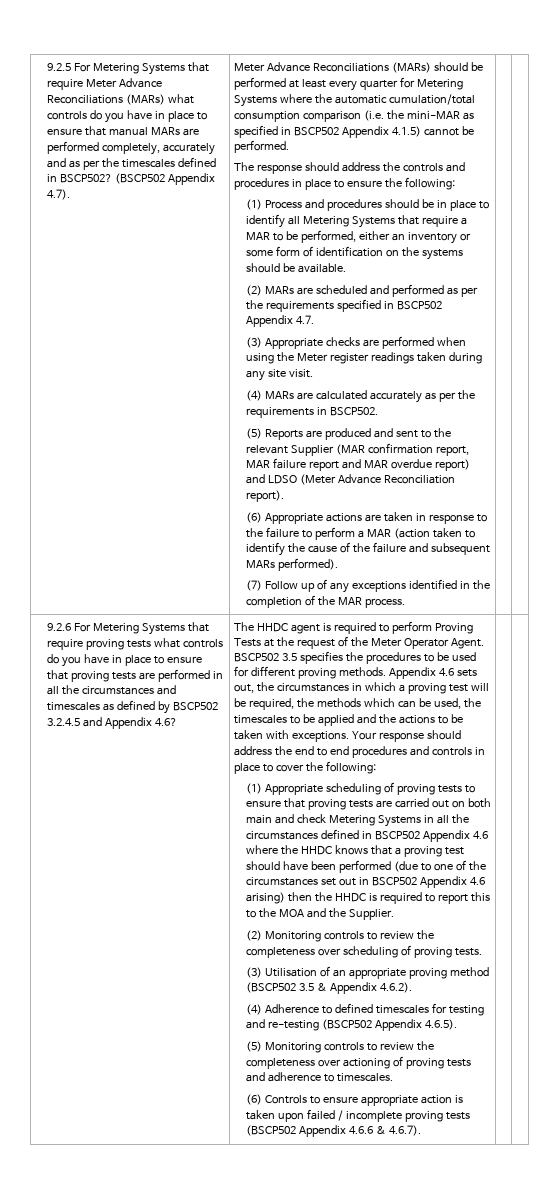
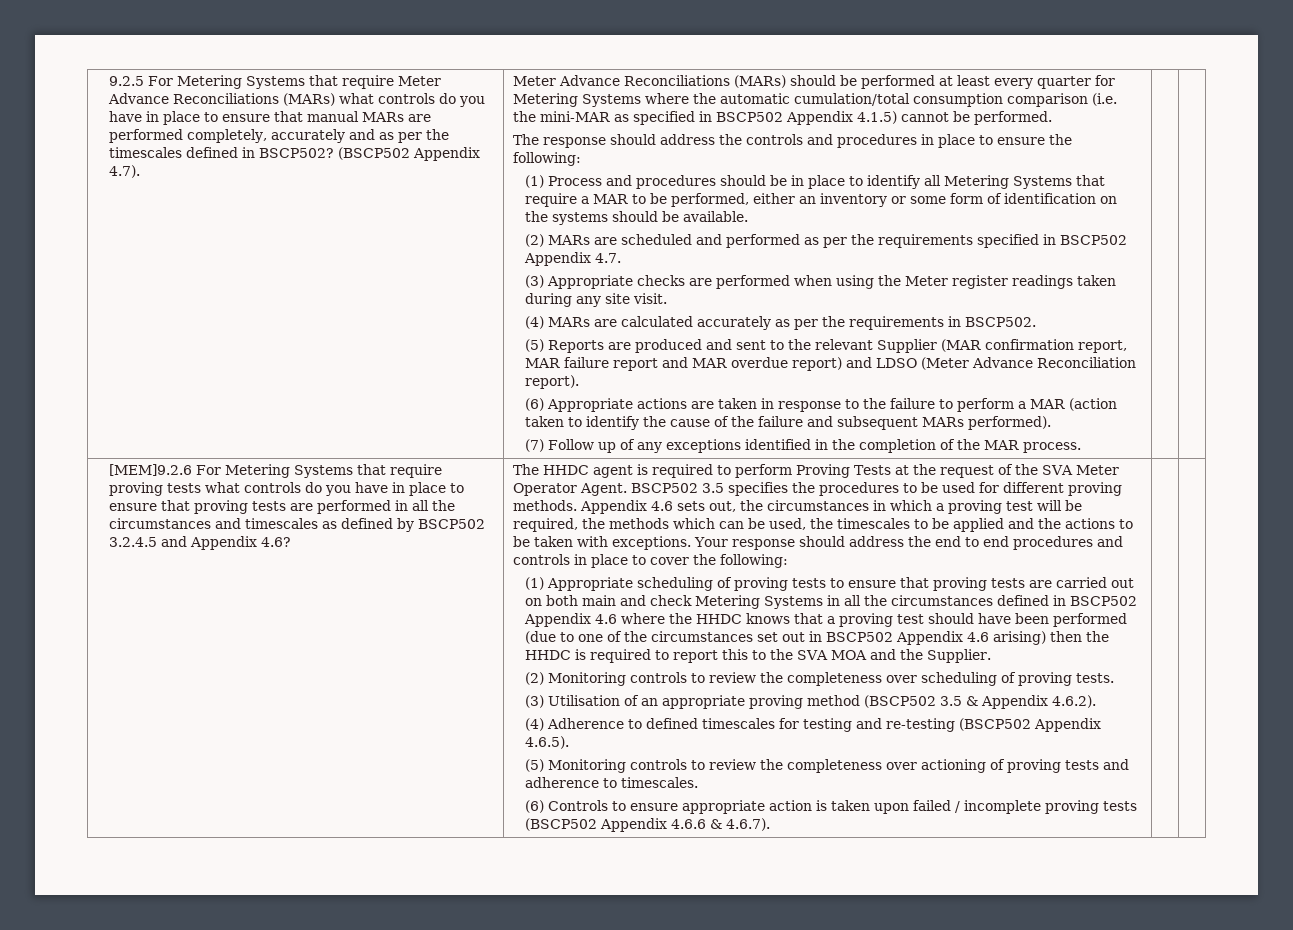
- 9.2.6 For Metering Systems that require proving tests what controls do you have in place to ensure that proving tests are performed in all the circumstances and timescales as defined by BSCP502 3.2.4.5 and Appendix 4.6?
+ [MEM]9.2.6 For Metering Systems that require proving tests what controls do you have in place to ensure that proving tests are performed in all the circumstances and timescales as defined by BSCP502 3.2.4.5 and Appendix 4.6?
- The HHDC agent is required to perform Proving Tests at the request of the Meter Operator Agent.
+ The HHDC agent is required to perform Proving Tests at the request of the SVA Meter Operator Agent.
- (1) Appropriate scheduling of proving tests to ensure that proving tests are carried out on both main and check Metering Systems in all the circumstances defined in BSCP502 Appendix 4.6 where the HHDC knows that a proving test should have been performed (due to one of the circumstances set out in BSCP502 Appendix 4.6 arising) then the HHDC is required to report this to the MOA and the Supplier.
+ (1) Appropriate scheduling of proving tests to ensure that proving tests are carried out on both main and check Metering Systems in all the circumstances defined in BSCP502 Appendix 4.6 where the HHDC knows that a proving test should have been performed (due to one of the circumstances set out in BSCP502 Appendix 4.6 arising) then the HHDC is required to report this to the SVA MOA and the Supplier.

